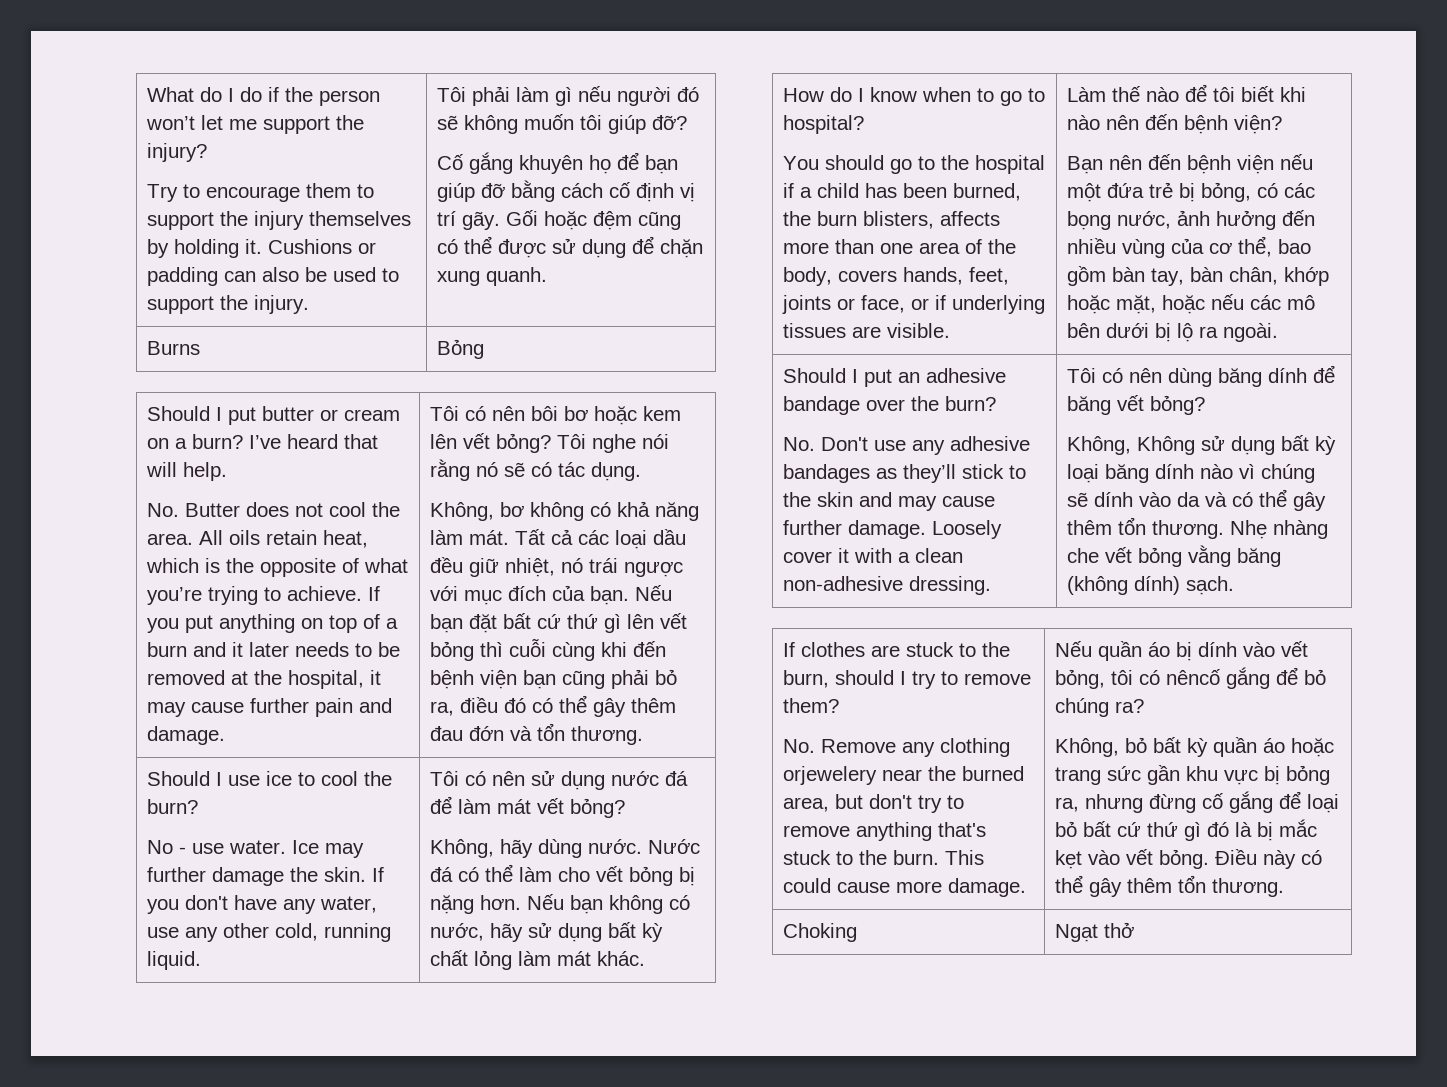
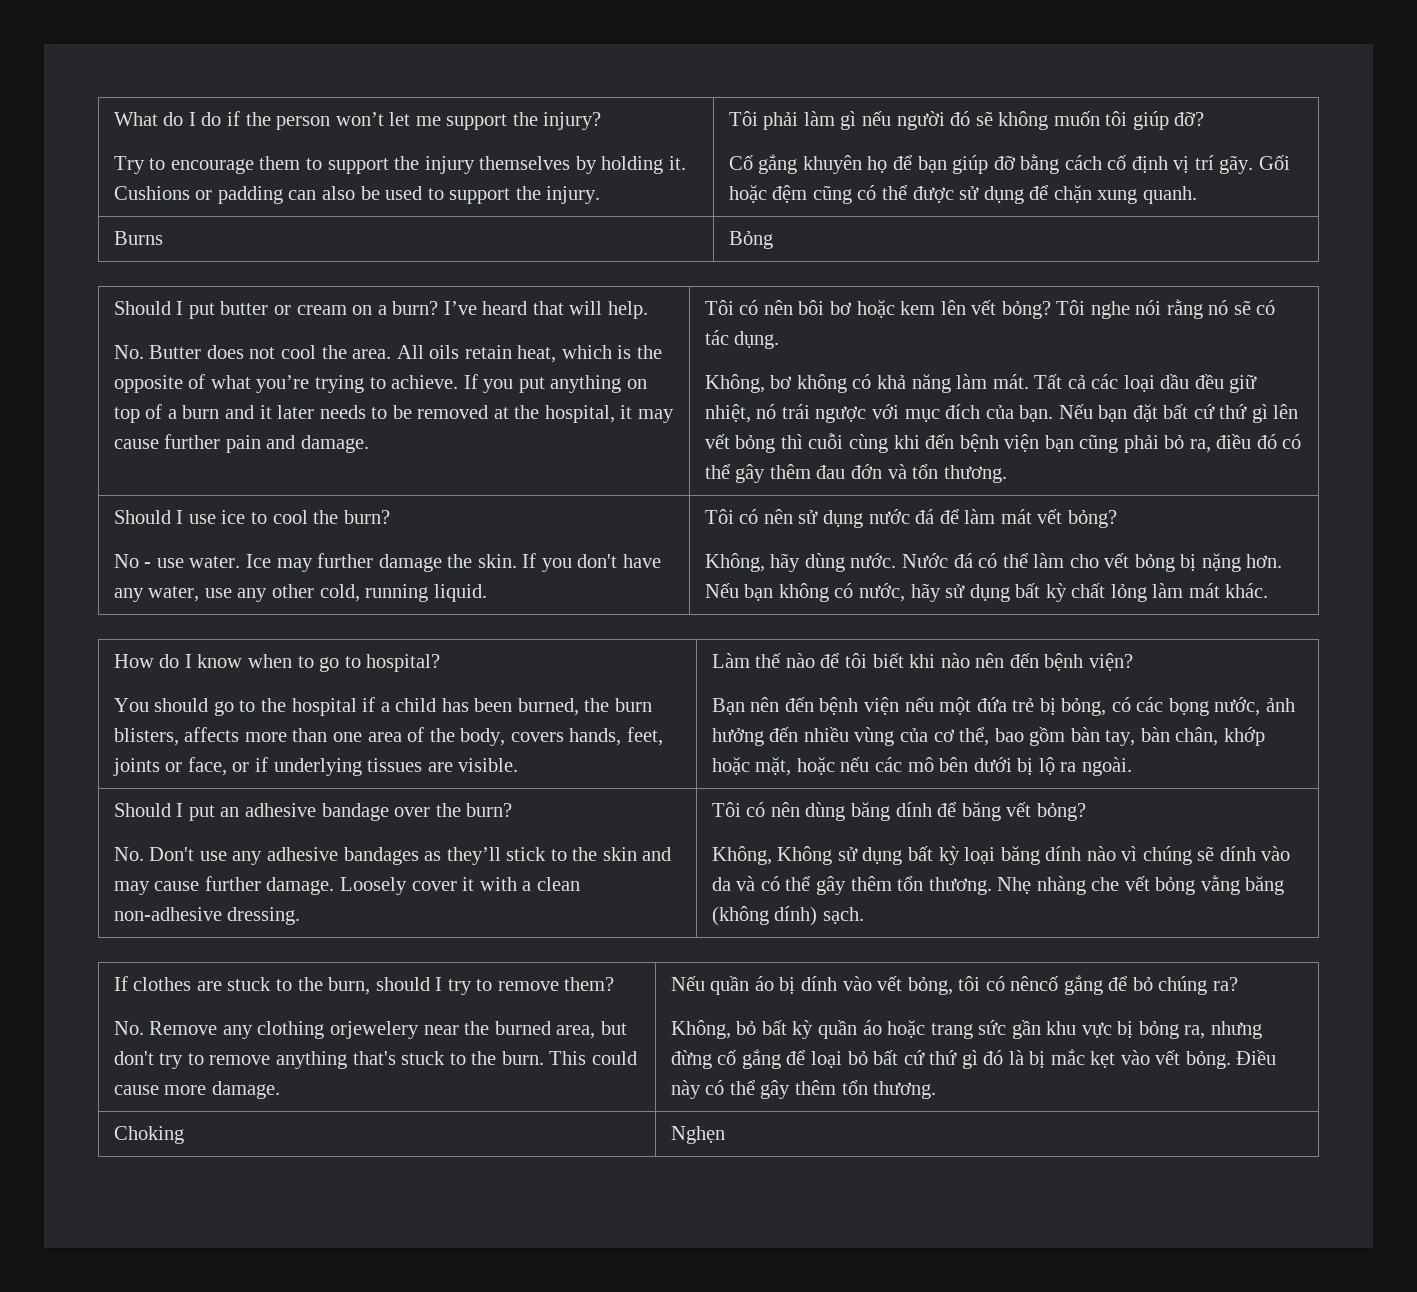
- Choking | Ngạt thở
+ Choking | Nghẹn

